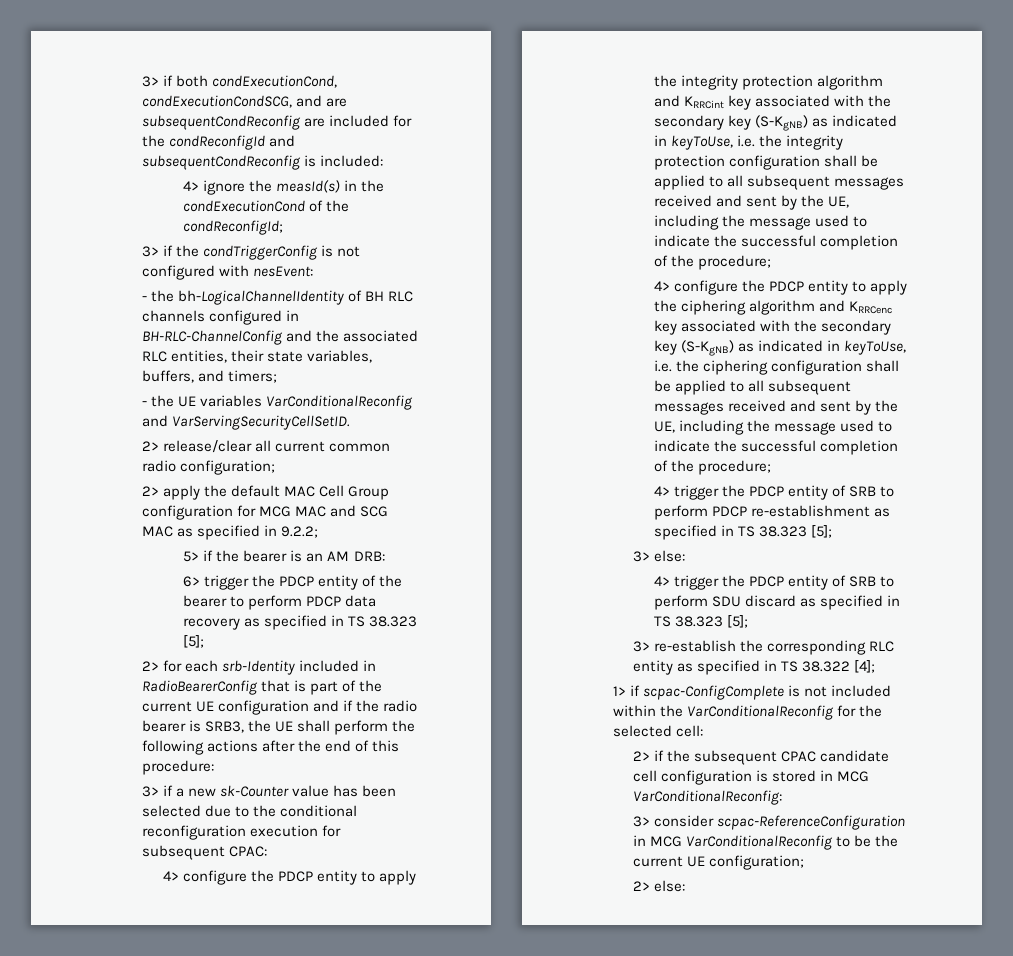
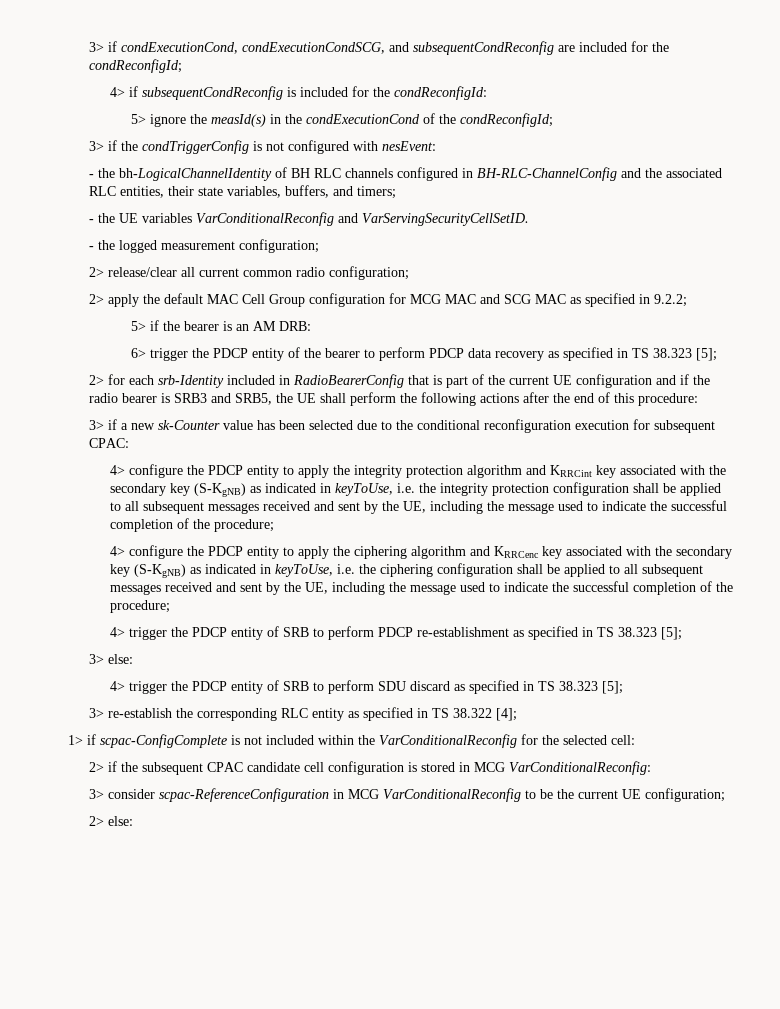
- 3> if both condExecutionCond, condExecutionCondSCG, and are subsequentCondReconfig are included for the condReconfigId and subsequentCondReconfig is included:
- 4> ignore the measId(s) in the condExecutionCond of the condReconfigId;
+ 3> if condExecutionCond, condExecutionCondSCG, and subsequentCondReconfig are included for the condReconfigId;
+ 4> if subsequentCondReconfig is included for the condReconfigId:
+ 5> ignore the measId(s) in the condExecutionCond of the condReconfigId;
+ - the logged measurement configuration;
- 2> for each srb-Identity included in RadioBearerConfig that is part of the current UE configuration and if the radio bearer is SRB3, the UE shall perform the following actions after the end of this procedure:
+ 2> for each srb-Identity included in RadioBearerConfig that is part of the current UE configuration and if the radio bearer is SRB3 and SRB5, the UE shall perform the following actions after the end of this procedure:

